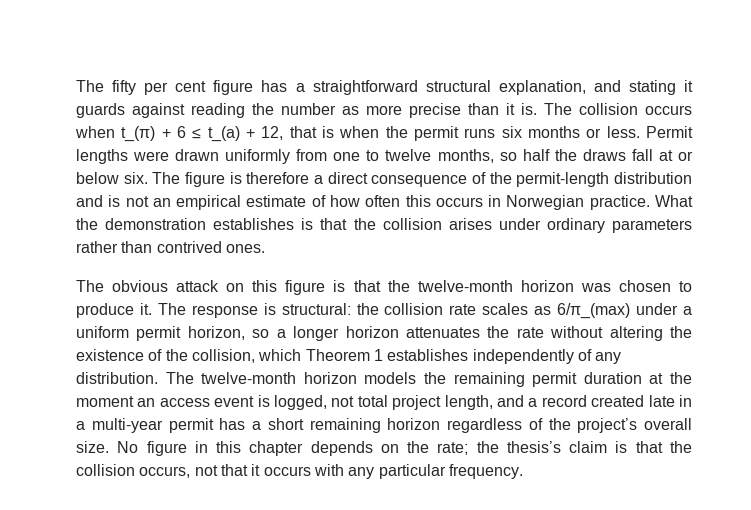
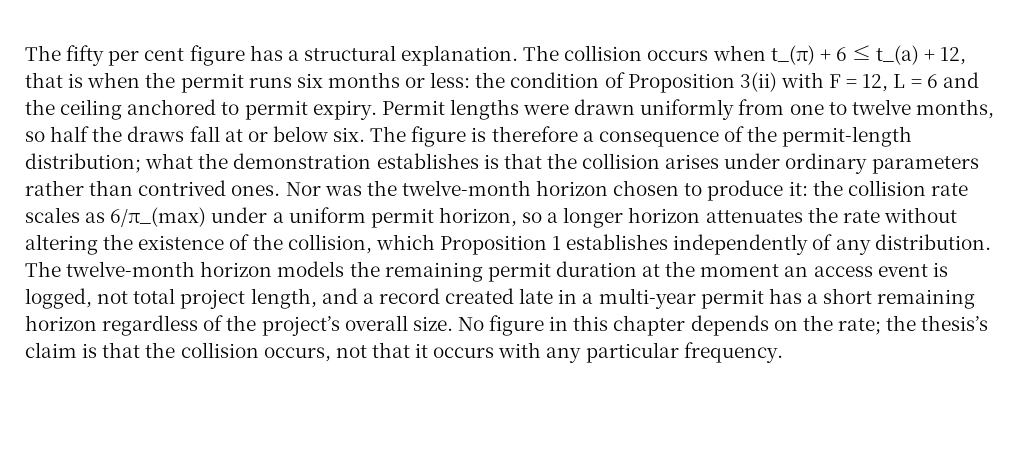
- The fifty per cent figure has a straightforward structural explanation, and stating it guards against reading the number as more precise than it is.
+ The fifty per cent figure has a structural explanation.
- The collision occurs when t_(π) + 6 ≤ t_(a) + 12, that is when the permit runs six months or less.
+ The collision occurs when t_(π) + 6 ≤ t_(a) + 12, that is when the permit runs six months or less: the condition of Proposition 3(ii) with F = 12, L = 6 and the ceiling anchored to permit expiry.
- The figure is therefore a direct consequence of the permit-length distribution and is not an empirical estimate of how often this occurs in Norwegian practice. What the demonstration establishes is that the collision arises under ordinary parameters rather than contrived ones.
- The obvious attack on this figure is that the twelve-month horizon was chosen to produce it. The response is structural:
+ The figure is therefore a consequence of the permit-length distribution; what the demonstration establishes is that the collision arises under ordinary parameters rather than contrived ones. Nor was the twelve-month horizon chosen to produce it:
- the collision rate scales as 6/π_(max) under a uniform permit horizon, so a longer horizon attenuates the rate without altering the existence of the collision, which Theorem 1 establishes independently of any distribution.
+ the collision rate scales as 6/π_(max) under a uniform permit horizon, so a longer horizon attenuates the rate without altering the existence of the collision, which Proposition 1 establishes independently of any distribution.

